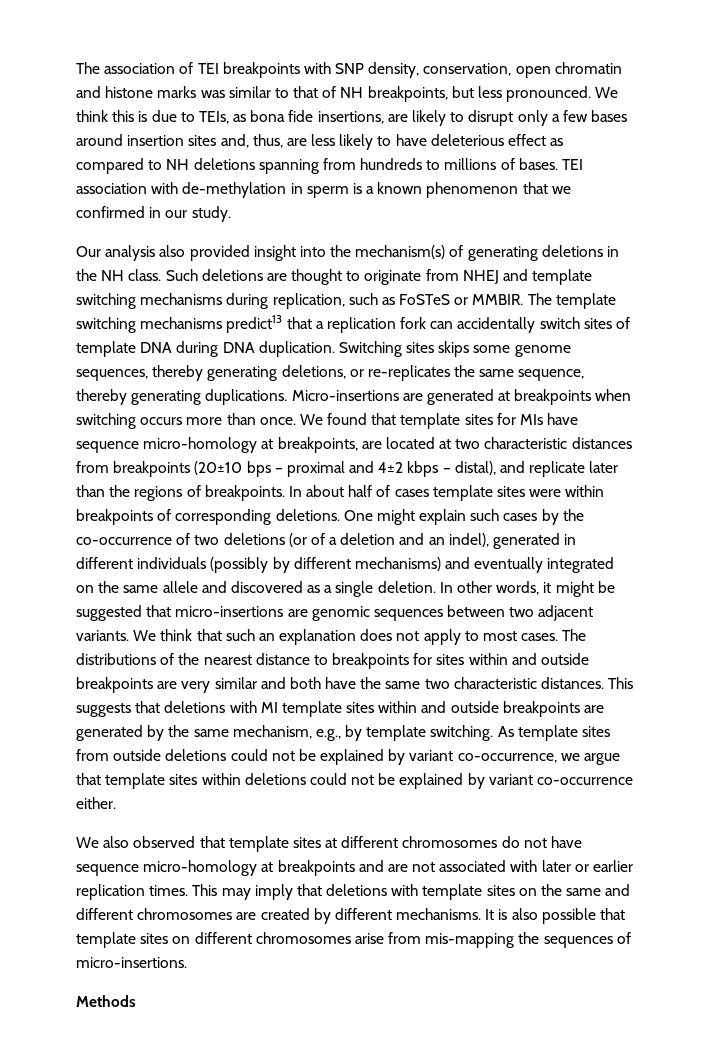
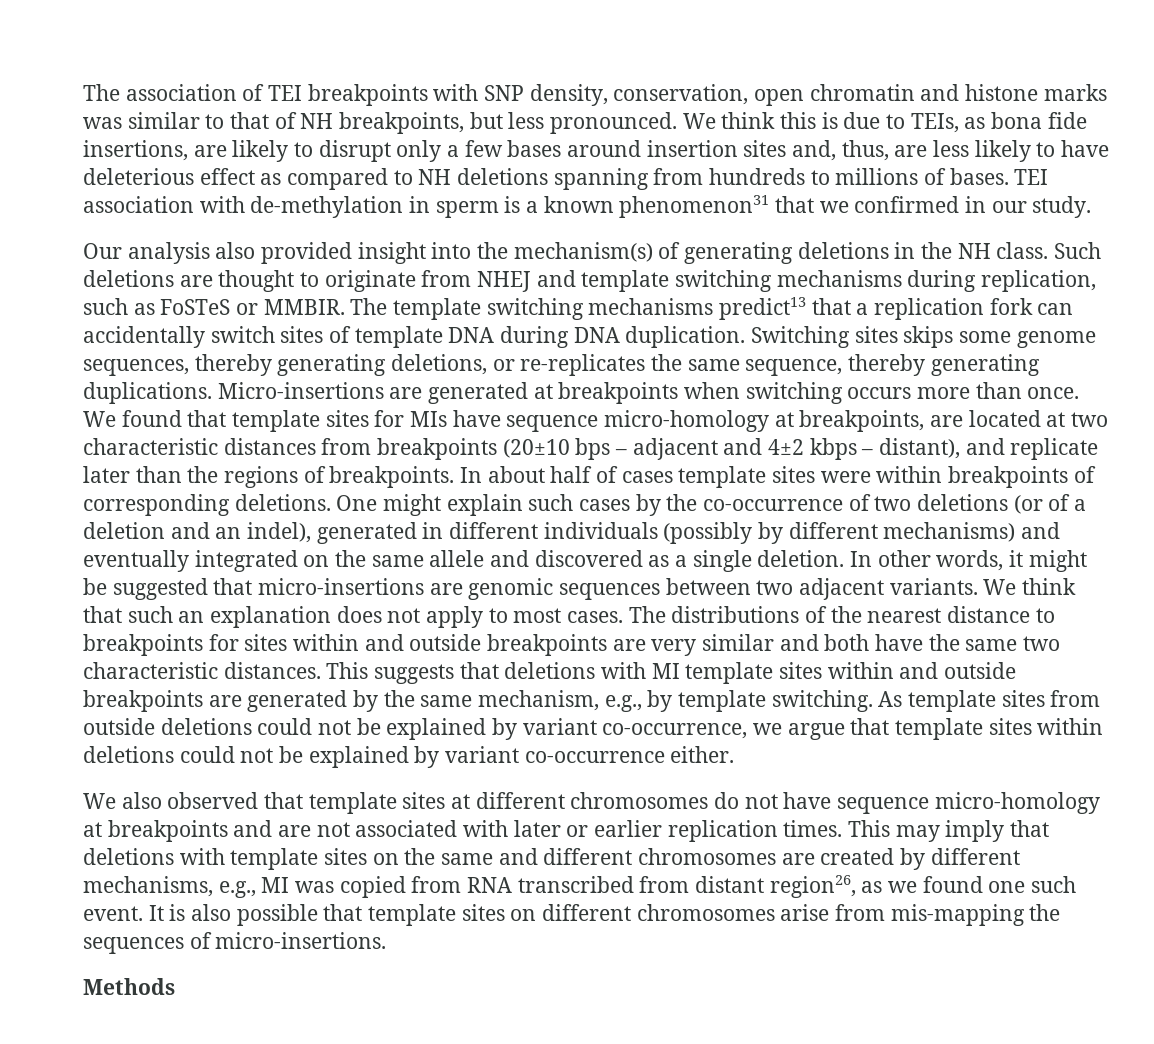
- TEI association with de-methylation in sperm is a known phenomenon that we confirmed in our study.
+ TEI association with de-methylation in sperm is a known phenomenon31 that we confirmed in our study.
- We found that template sites for MIs have sequence micro-homology at breakpoints, are located at two characteristic distances from breakpoints (20±10 bps – proximal and 4±2 kbps – distal), and replicate later than the regions of breakpoints.
+ We found that template sites for MIs have sequence micro-homology at breakpoints, are located at two characteristic distances from breakpoints (20±10 bps – adjacent and 4±2 kbps – distant), and replicate later than the regions of breakpoints.
- This may imply that deletions with template sites on the same and different chromosomes are created by different mechanisms.
+ This may imply that deletions with template sites on the same and different chromosomes are created by different mechanisms, e.g., MI was copied from RNA transcribed from distant region26, as we found one such event.

